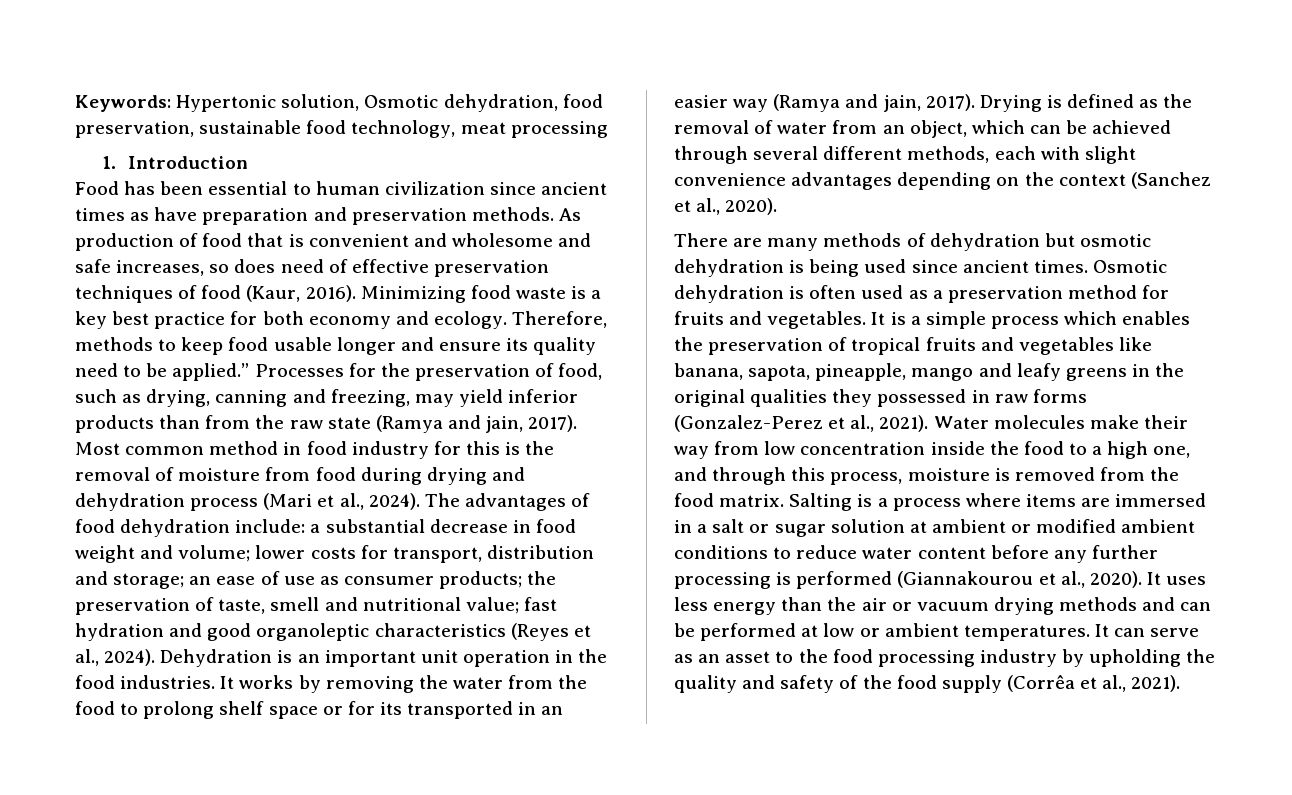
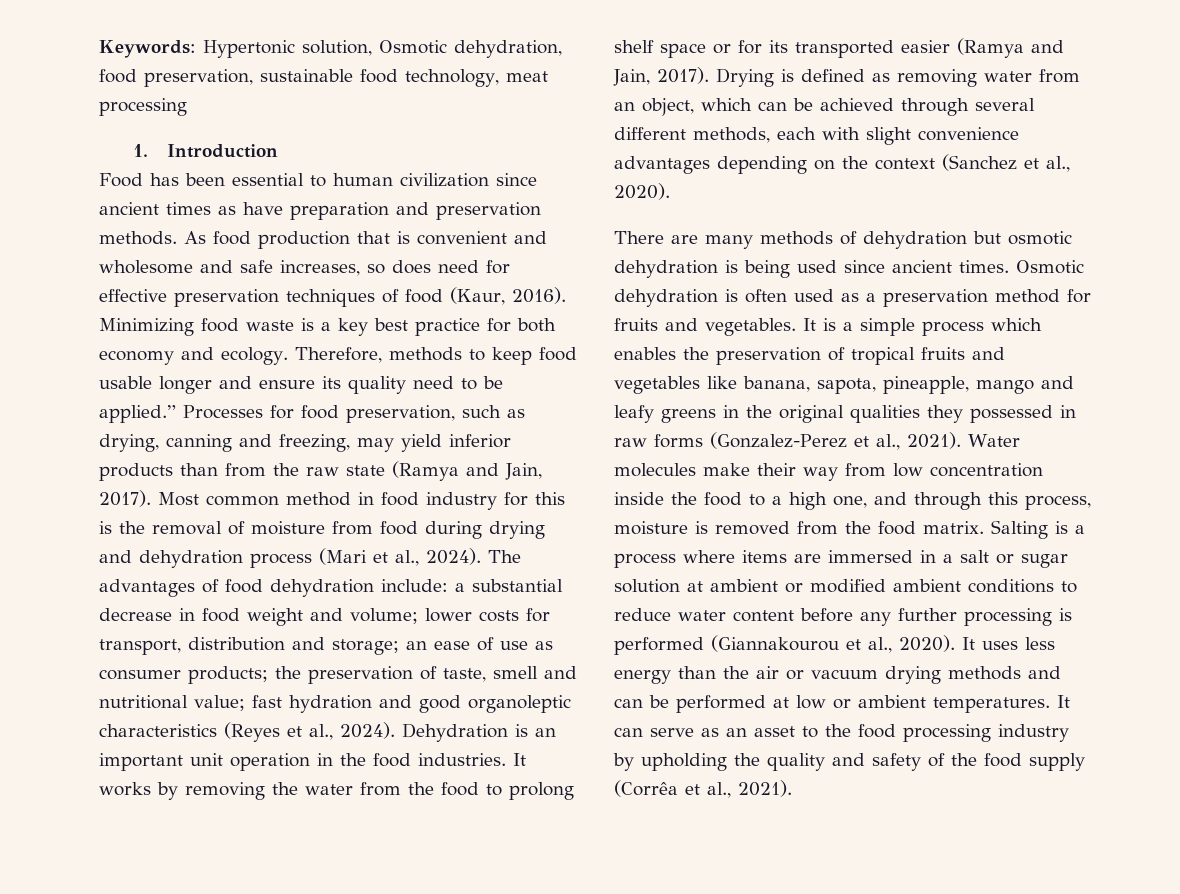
- As production of food that is convenient and wholesome and safe increases, so does need of effective preservation techniques of food (Kaur, 2016).
+ As food production that is convenient and wholesome and safe increases, so does need for effective preservation techniques of food (Kaur, 2016).
- Processes for the preservation of food, such as drying, canning and freezing, may yield inferior products than from the raw state (Ramya and jain, 2017).
+ Processes for food preservation, such as drying, canning and freezing, may yield inferior products than from the raw state (Ramya and Jain, 2017).
- It works by removing the water from the food to prolong shelf space or for its transported in an easier way (Ramya and jain, 2017).
+ It works by removing the water from the food to prolong shelf space or for its transported easier (Ramya and Jain, 2017).
- Drying is defined as the removal of water from an object, which can be achieved through several different methods, each with slight convenience advantages depending on the context (Sanchez et al., 2020).
+ Drying is defined as removing water from an object, which can be achieved through several different methods, each with slight convenience advantages depending on the context (Sanchez et al., 2020).

